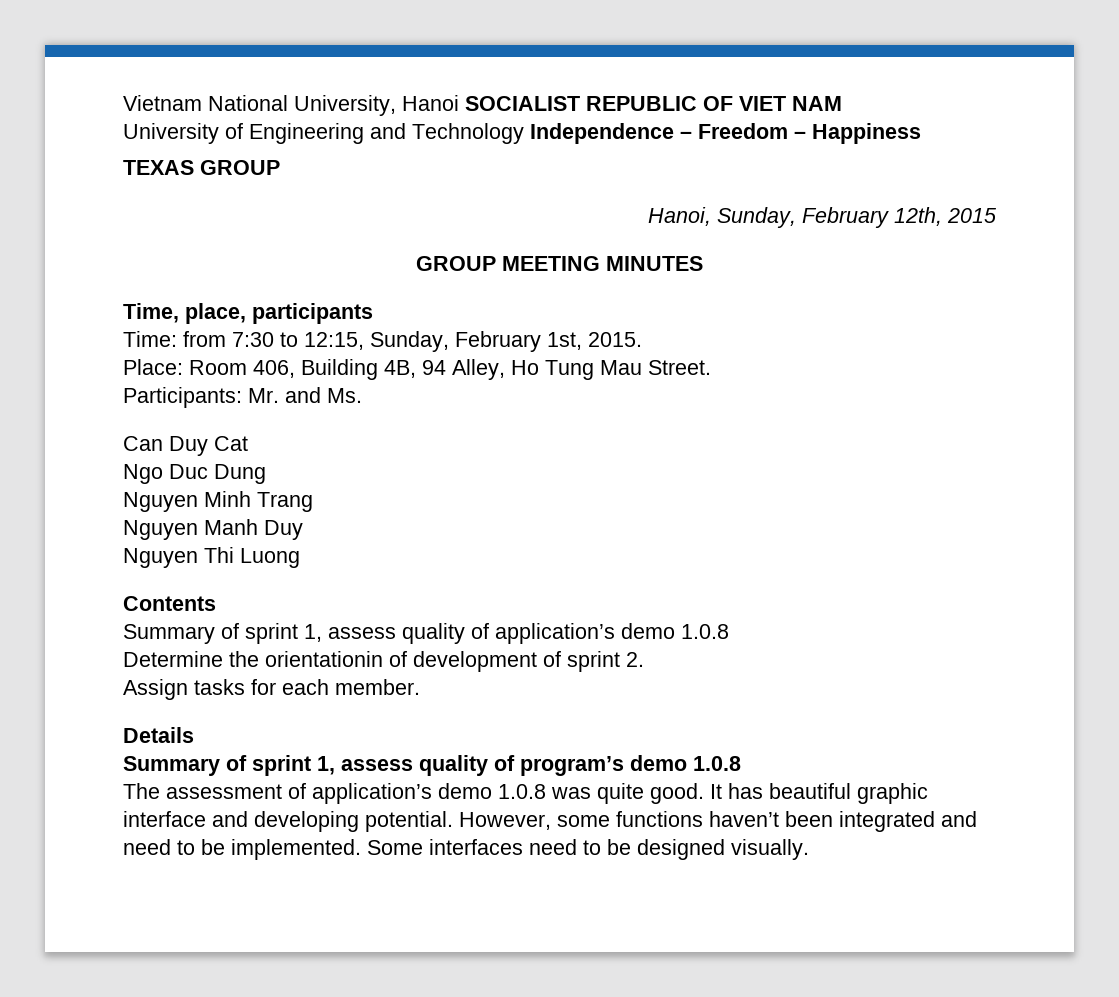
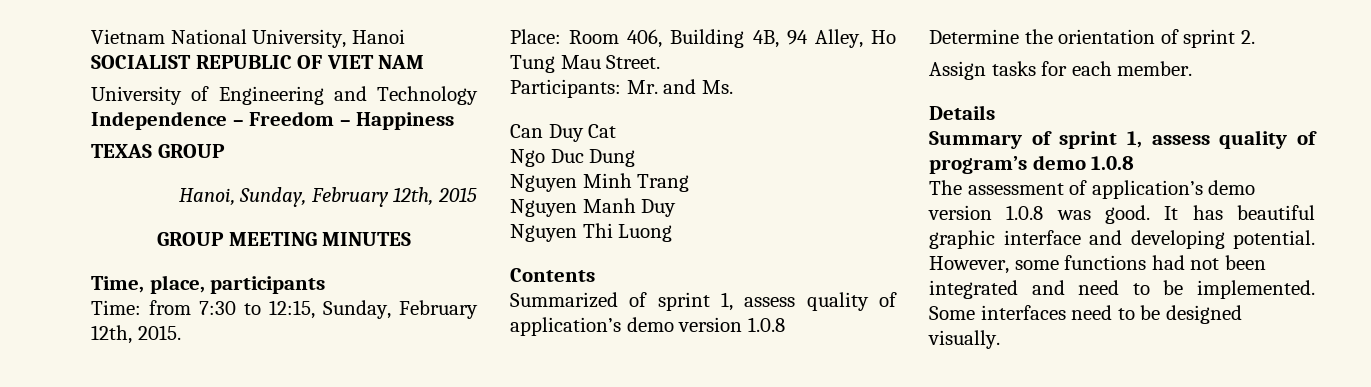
- Time: from 7:30 to 12:15, Sunday, February 1st, 2015.
+ Time: from 7:30 to 12:15, Sunday, February 12th, 2015.
- Summary of sprint 1, assess quality of application’s demo 1.0.8
+ Summarized of sprint 1, assess quality of application’s demo version 1.0.8
- Determine the orientationin of development of sprint 2.
+ Determine the orientation of sprint 2.
- The assessment of application’s demo 1.0.8 was quite good.
+ The assessment of application’s demo version 1.0.8 was good.
- However, some functions haven’t been integrated and need to be implemented.
+ However, some functions had not been integrated and need to be implemented.

